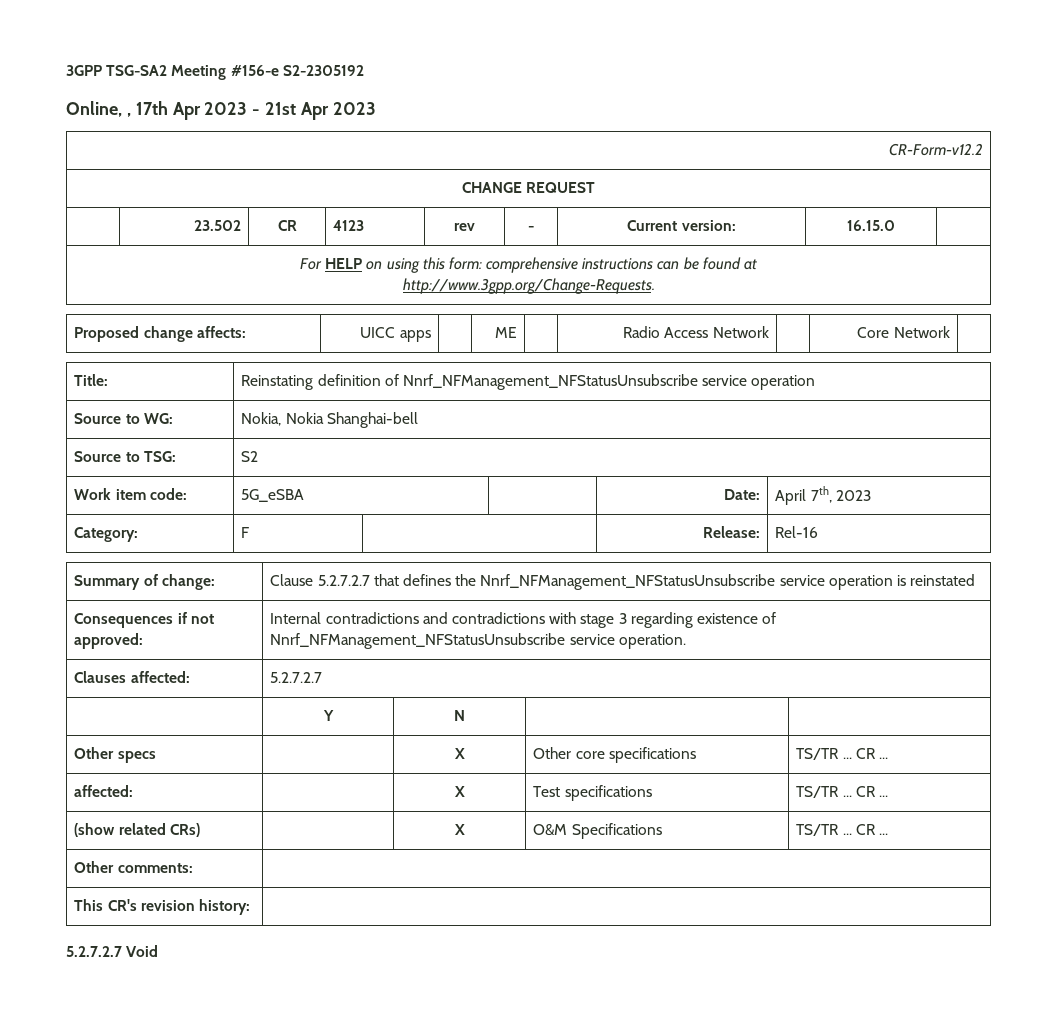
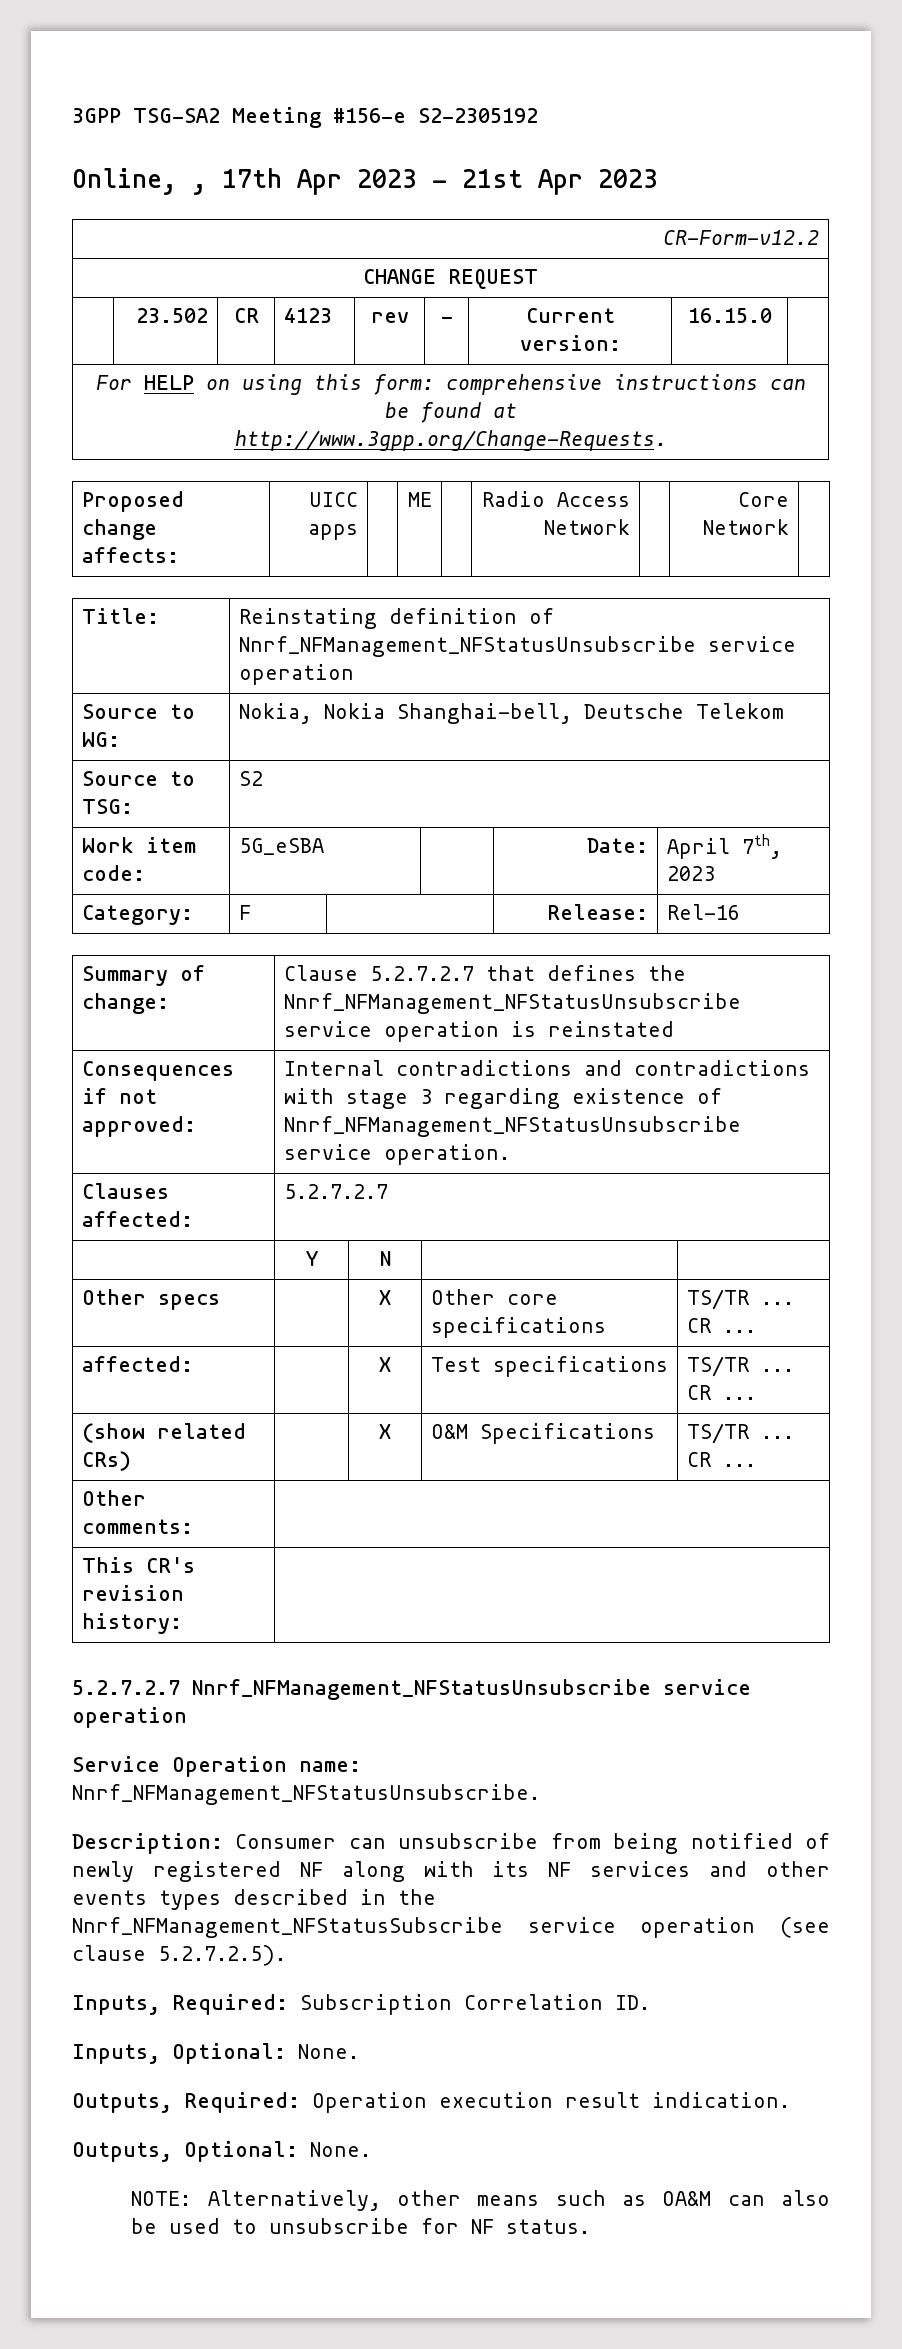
- Source to WG: | Nokia, Nokia Shanghai-bell
+ Source to WG: | Nokia, Nokia Shanghai-bell, Deutsche Telekom
- 5.2.7.2.7 Void
+ 5.2.7.2.7 Nnrf_NFManagement_NFStatusUnsubscribe service operation
+ Service Operation name: Nnrf_NFManagement_NFStatusUnsubscribe.
+ Description: Consumer can unsubscribe from being notified of newly registered NF along with its NF services and other events types described in the Nnrf_NFManagement_NFStatusSubscribe service operation (see clause 5.2.7.2.5).
+ Inputs, Required: Subscription Correlation ID.
+ Inputs, Optional: None.
+ Outputs, Required: Operation execution result indication.
+ Outputs, Optional: None.
+ NOTE: Alternatively, other means such as OA&M can also be used to unsubscribe for NF status.

